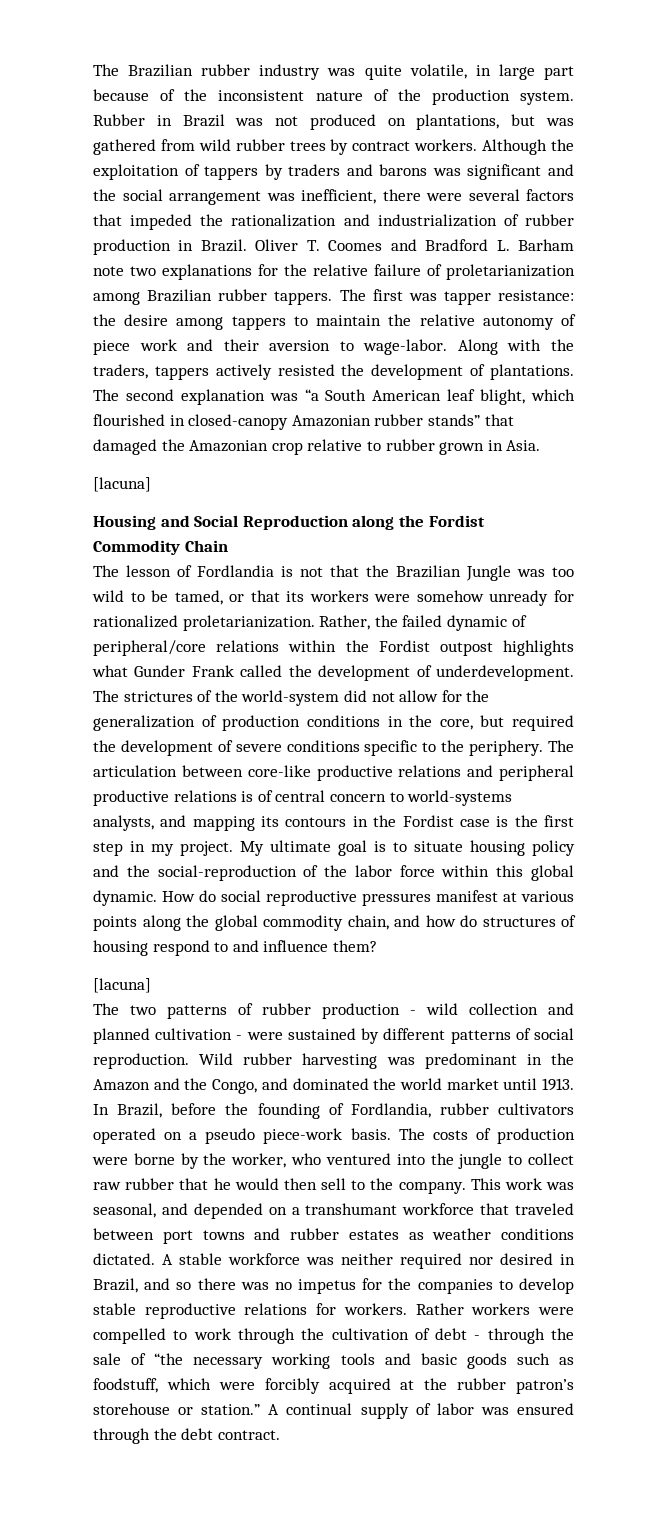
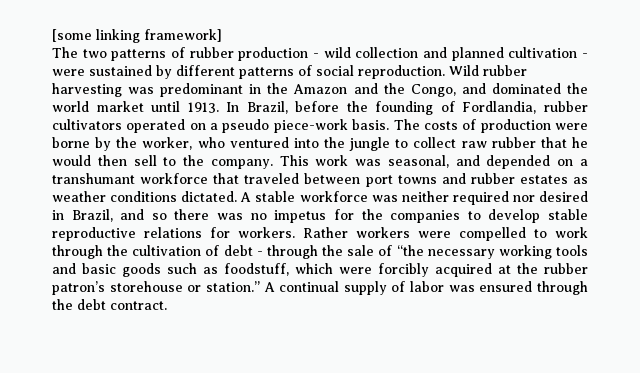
- The Brazilian rubber industry was quite volatile, in large part because of the inconsistent nature of the production system. Rubber in Brazil was not produced on plantations, but was gathered from wild rubber trees by contract workers. Although the exploitation of tappers by traders and barons was significant and the social arrangement was inefficient, there were several factors that impeded the rationalization and industrialization of rubber production in Brazil. Oliver T. Coomes and Bradford L. Barham note two explanations for the relative failure of proletarianization among Brazilian rubber tappers. The first was tapper resistance: the desire among tappers to maintain the relative autonomy of piece work and their aversion to wage-labor. Along with the traders, tappers actively resisted the development of plantations. The second explanation was “a South American leaf blight, which flourished in closed-canopy Amazonian rubber stands” that damaged the Amazonian crop relative to rubber grown in Asia.
- [lacuna]
- Housing and Social Reproduction along the Fordist Commodity Chain
- The lesson of Fordlandia is not that the Brazilian Jungle was too wild to be tamed, or that its workers were somehow unready for rationalized proletarianization. Rather, the failed dynamic of peripheral/core relations within the Fordist outpost highlights what Gunder Frank called the development of underdevelopment. The strictures of the world-system did not allow for the generalization of production conditions in the core, but required the development of severe conditions specific to the periphery. The articulation between core-like productive relations and peripheral productive relations is of central concern to world-systems analysts, and mapping its contours in the Fordist case is the first step in my project. My ultimate goal is to situate housing policy and the social-reproduction of the labor force within this global dynamic. How do social reproductive pressures manifest at various points along the global commodity chain, and how do structures of housing respond to and influence them?
- [lacuna]
+ [some linking framework]

